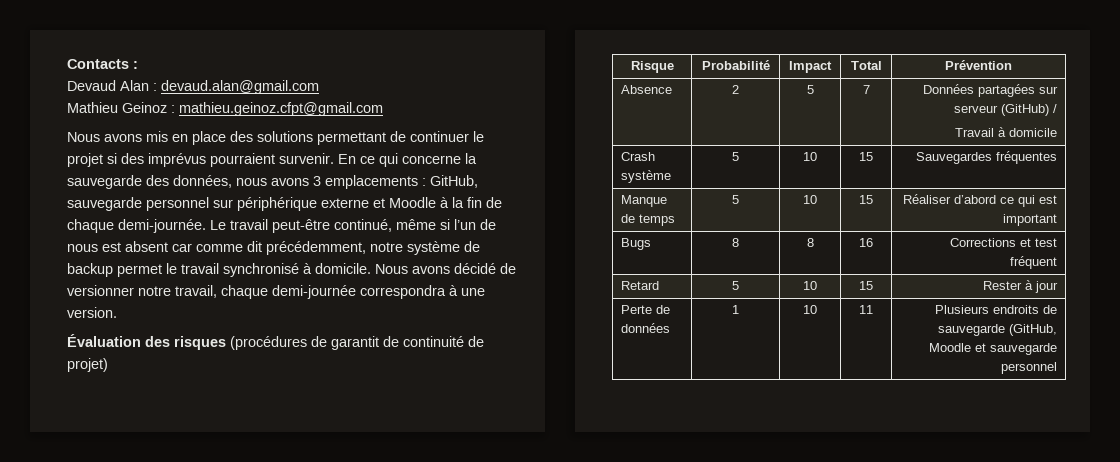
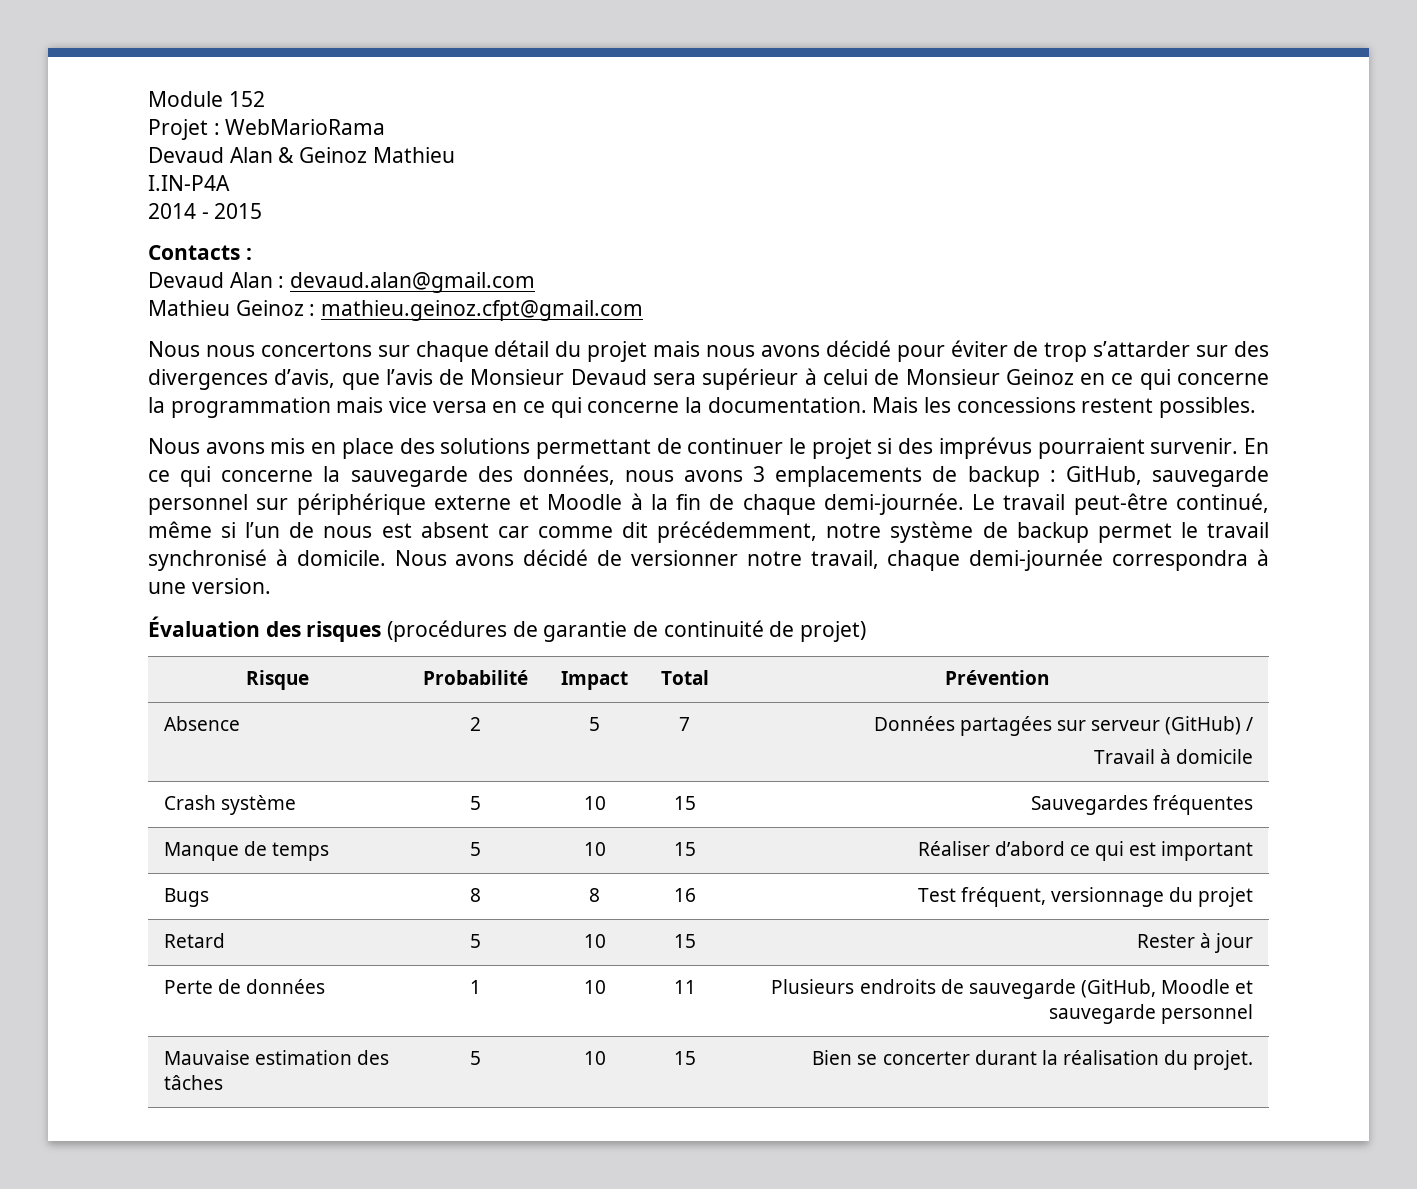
+ Module 152
+ Projet : WebMarioRama
+ Devaud Alan & Geinoz Mathieu
+ I.IN-P4A
+ 2014 - 2015
+ Nous nous concertons sur chaque détail du projet mais nous avons décidé pour éviter de trop s’attarder sur des divergences d’avis, que l’avis de Monsieur Devaud sera supérieur à celui de Monsieur Geinoz en ce qui concerne la programmation mais vice versa en ce qui concerne la documentation. Mais les concessions restent possibles.
- En ce qui concerne la sauvegarde des données, nous avons 3 emplacements : GitHub, sauvegarde personnel sur périphérique externe et Moodle à la fin de chaque demi-journée.
+ En ce qui concerne la sauvegarde des données, nous avons 3 emplacements de backup : GitHub, sauvegarde personnel sur périphérique externe et Moodle à la fin de chaque demi-journée.
- Évaluation des risques (procédures de garantit de continuité de projet)
+ Évaluation des risques (procédures de garantie de continuité de projet)
- Bugs | 8 | 8 | 16 | Corrections et test fréquent
+ Bugs | 8 | 8 | 16 | Test fréquent, versionnage du projet
+ Mauvaise estimation des tâches | 5 | 10 | 15 | Bien se concerter durant la réalisation du projet.

